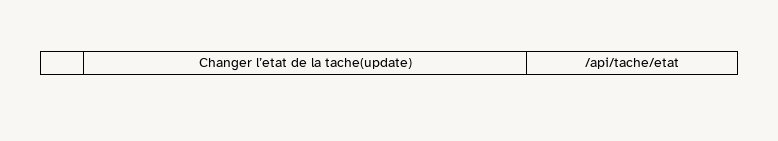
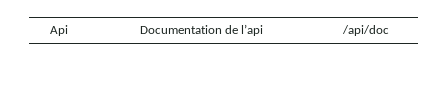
- | Changer l’etat de la tache(update) | /api/tache/etat
+ Api | Documentation de l’api | /api/doc

